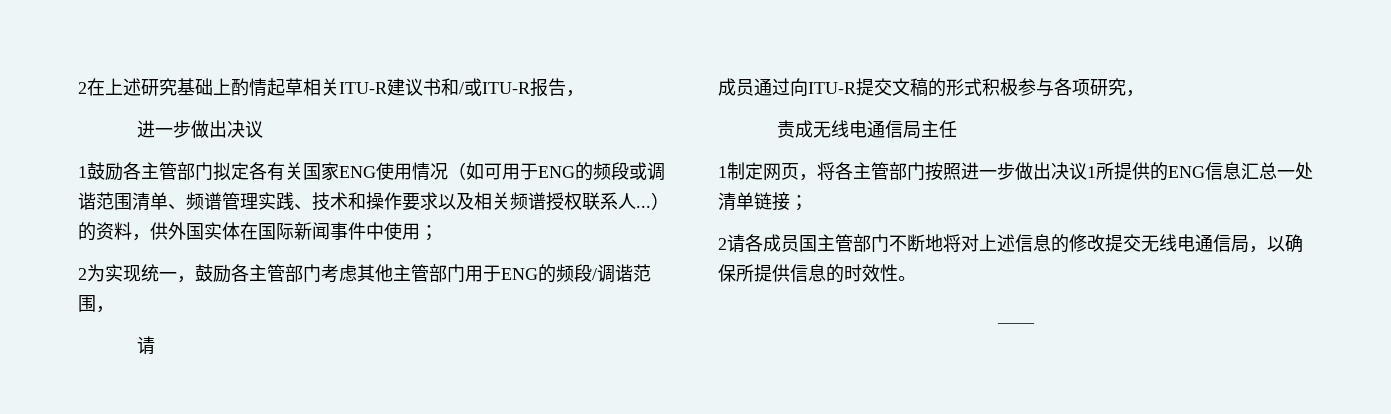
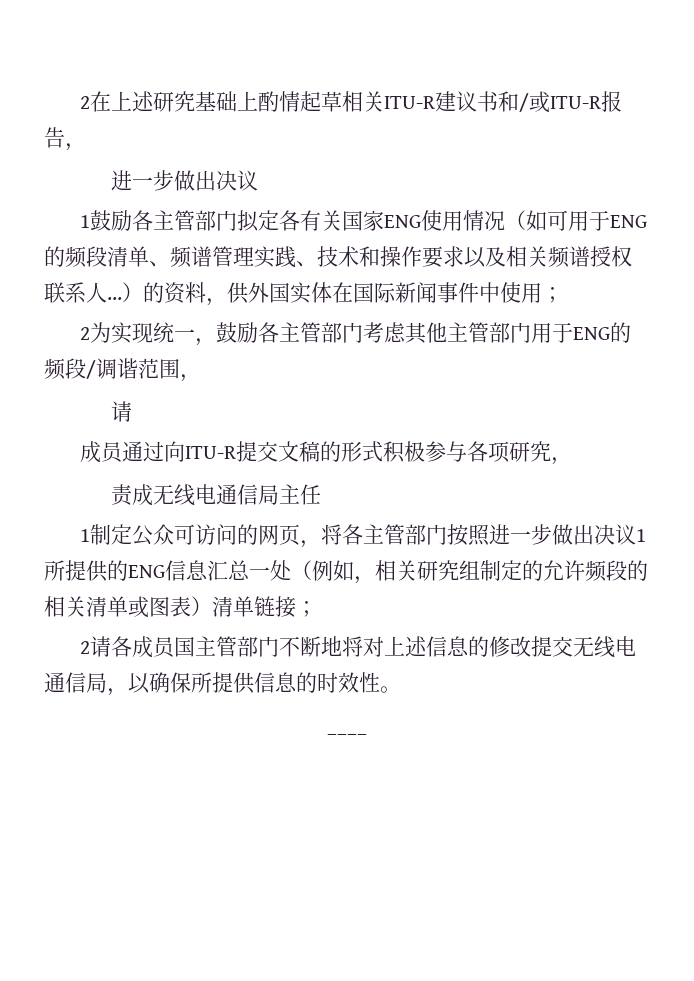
- 1鼓励各主管部门拟定各有关国家ENG使用情况（如可用于ENG的频段或调谐范围清单、频谱管理实践、技术和操作要求以及相关频谱授权联系人...）的资料，供外国实体在国际新闻事件中使用；
+ 1鼓励各主管部门拟定各有关国家ENG使用情况（如可用于ENG的频段清单、频谱管理实践、技术和操作要求以及相关频谱授权联系人...）的资料，供外国实体在国际新闻事件中使用；
- 1制定网页，将各主管部门按照进一步做出决议1所提供的ENG信息汇总一处清单链接；
+ 1制定公众可访问的网页，将各主管部门按照进一步做出决议1所提供的ENG信息汇总一处（例如，相关研究组制定的允许频段的相关清单或图表）清单链接；

